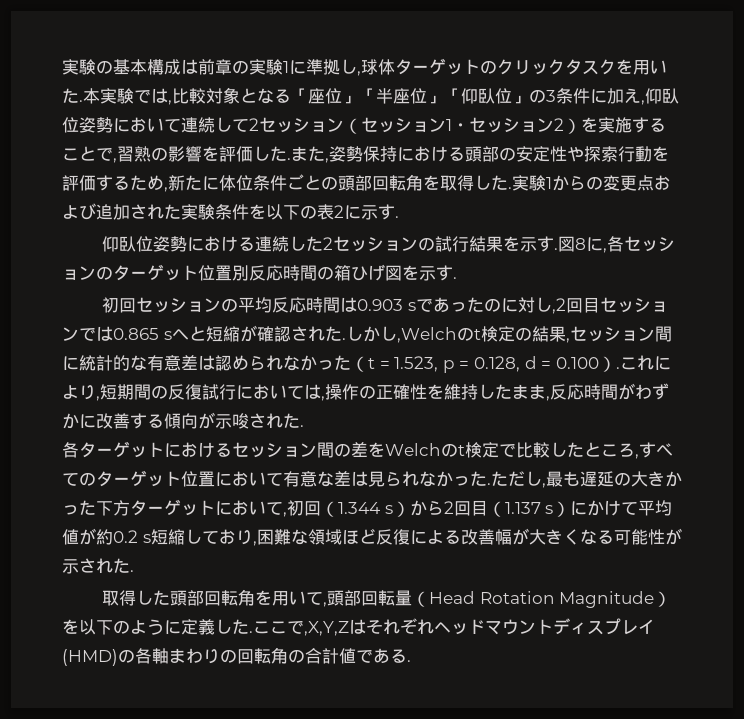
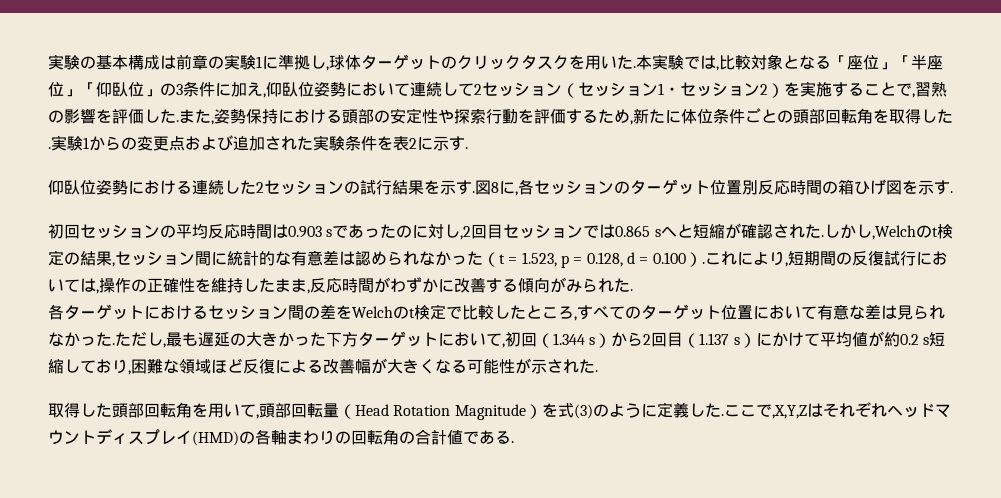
- 実験1からの変更点および追加された実験条件を以下の表2に示す.
+ 実験1からの変更点および追加された実験条件を表2に示す.
- これにより,短期間の反復試行においては,操作の正確性を維持したまま,反応時間がわずかに改善する傾向が示唆された.
+ これにより,短期間の反復試行においては,操作の正確性を維持したまま,反応時間がわずかに改善する傾向がみられた.
- 取得した頭部回転角を用いて,頭部回転量（Head Rotation Magnitude）を以下のように定義した.
+ 取得した頭部回転角を用いて,頭部回転量（Head Rotation Magnitude）を式(3)のように定義した.

